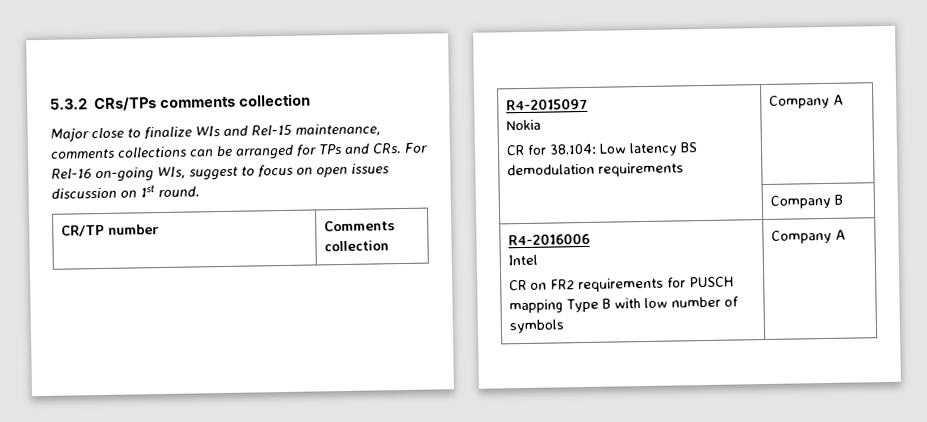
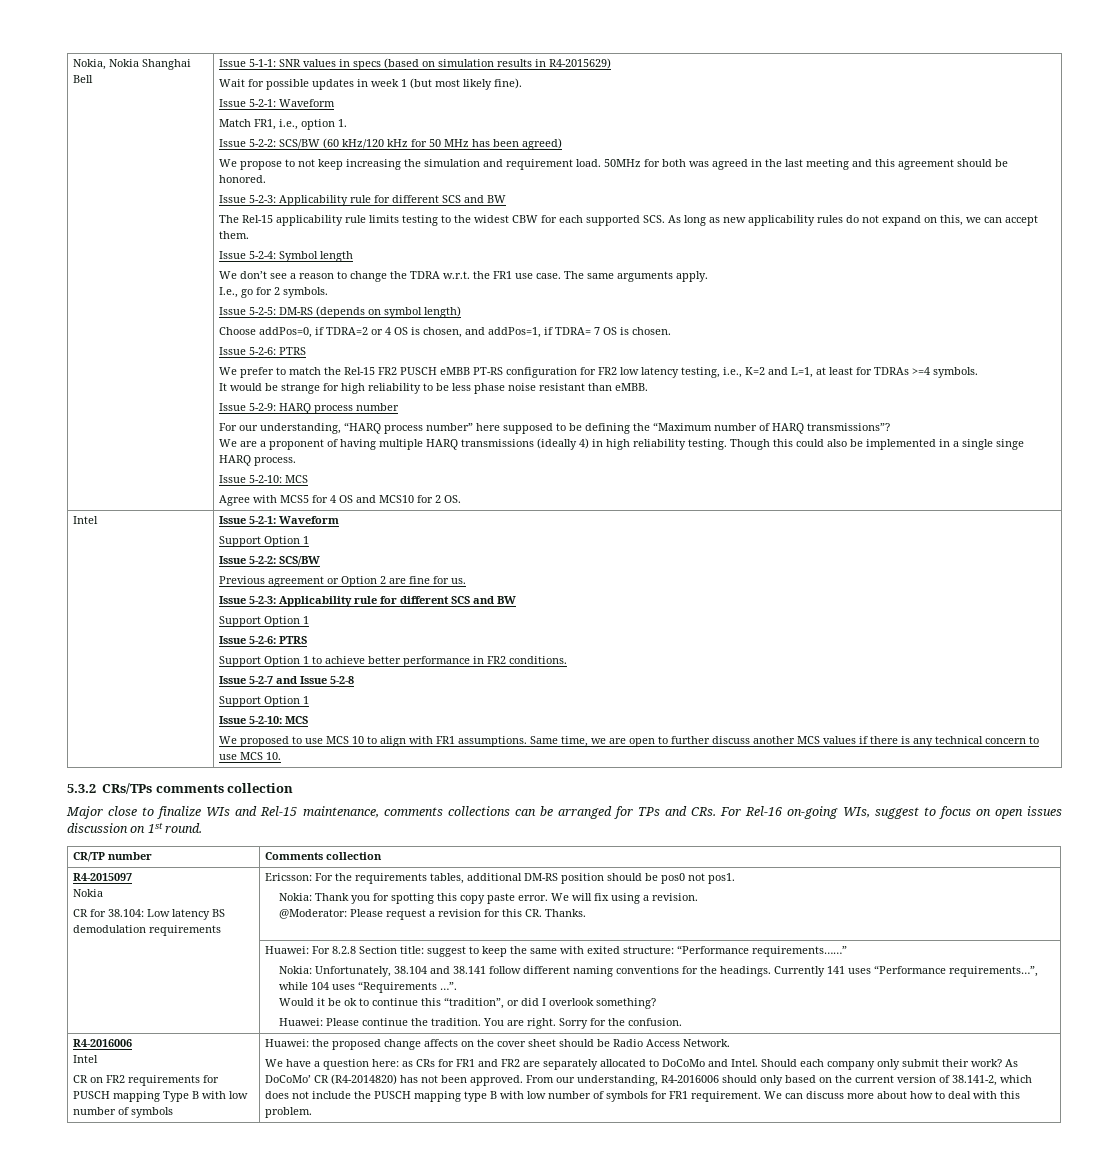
+ Nokia, Nokia Shanghai Bell | Issue 5-1-1: SNR values in specs (based on simulation results in R4-2015629)
+ Wait for possible updates in week 1 (but most likely fine).
+ Issue 5-2-1: Waveform
+ Match FR1, i.e., option 1.
+ Issue 5-2-2: SCS/BW (60 kHz/120 kHz for 50 MHz has been agreed)
+ We propose to not keep increasing the simulation and requirement load. 50MHz for both was agreed in the last meeting and this agreement should be honored.
+ Issue 5-2-3: Applicability rule for different SCS and BW
+ The Rel-15 applicability rule limits testing to the widest CBW for each supported SCS. As long as new applicability rules do not expand on this, we can accept them.
+ Issue 5-2-4: Symbol length
+ We don’t see a reason to change the TDRA w.r.t. the FR1 use case. The same arguments apply.
+ I.e., go for 2 symbols.
+ Issue 5-2-5: DM-RS (depends on symbol length)
+ Choose addPos=0, if TDRA=2 or 4 OS is chosen, and addPos=1, if TDRA= 7 OS is chosen.
+ Issue 5-2-6: PTRS
+ We prefer to match the Rel-15 FR2 PUSCH eMBB PT-RS configuration for FR2 low latency testing, i.e., K=2 and L=1, at least for TDRAs >=4 symbols.
+ It would be strange for high reliability to be less phase noise resistant than eMBB.
+ Issue 5-2-9: HARQ process number
+ For our understanding, “HARQ process number” here supposed to be defining the “Maximum number of HARQ transmissions”?
+ We are a proponent of having multiple HARQ transmissions (ideally 4) in high reliability testing. Though this could also be implemented in a single singe HARQ process.
+ Issue 5-2-10: MCS
+ Agree with MCS5 for 4 OS and MCS10 for 2 OS.
+ Intel | Issue 5-2-1: Waveform
+ Support Option 1
+ Issue 5-2-2: SCS/BW
+ Previous agreement or Option 2 are fine for us.
+ Issue 5-2-3: Applicability rule for different SCS and BW
+ Support Option 1
+ Issue 5-2-6: PTRS
+ Support Option 1 to achieve better performance in FR2 conditions.
+ Issue 5-2-7 and Issue 5-2-8
+ Support Option 1
+ Issue 5-2-10: MCS
+ We proposed to use MCS 10 to align with FR1 assumptions. Same time, we are open to further discuss another MCS values if there is any technical concern to use MCS 10.
- CR for 38.104: Low latency BS demodulation requirements | Company A
- | Company B
+ CR for 38.104: Low latency BS demodulation requirements | Ericsson: For the requirements tables, additional DM-RS position should be pos0 not pos1.
+ Nokia: Thank you for spotting this copy paste error. We will fix using a revision.
+ @Moderator: Please request a revision for this CR. Thanks.
+ | Huawei: For 8.2.8 Section title: suggest to keep the same with exited structure: “Performance requirements……”
+ Nokia: Unfortunately, 38.104 and 38.141 follow different naming conventions for the headings. Currently 141 uses “Performance requirements…”, while 104 uses “Requirements …”.
+ Would it be ok to continue this “tradition”, or did I overlook something?
+ Huawei: Please continue the tradition. You are right. Sorry for the confusion.
- CR on FR2 requirements for PUSCH mapping Type B with low number of symbols | Company A
+ CR on FR2 requirements for PUSCH mapping Type B with low number of symbols | Huawei: the proposed change affects on the cover sheet should be Radio Access Network.
+ We have a question here: as CRs for FR1 and FR2 are separately allocated to DoCoMo and Intel. Should each company only submit their work? As DoCoMo’ CR (R4-2014820) has not been approved. From our understanding, R4-2016006 should only based on the current version of 38.141-2, which does not include the PUSCH mapping type B with low number of symbols for FR1 requirement. We can discuss more about how to deal with this problem.

